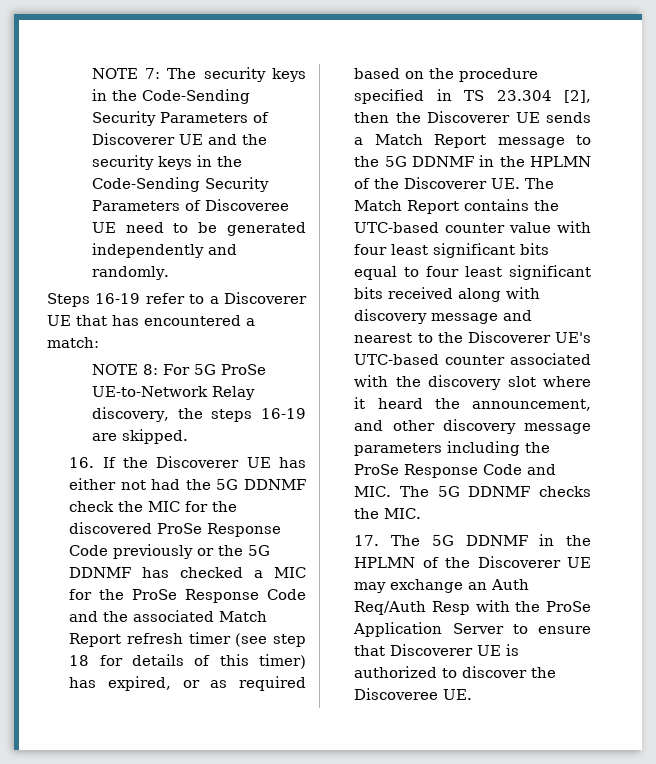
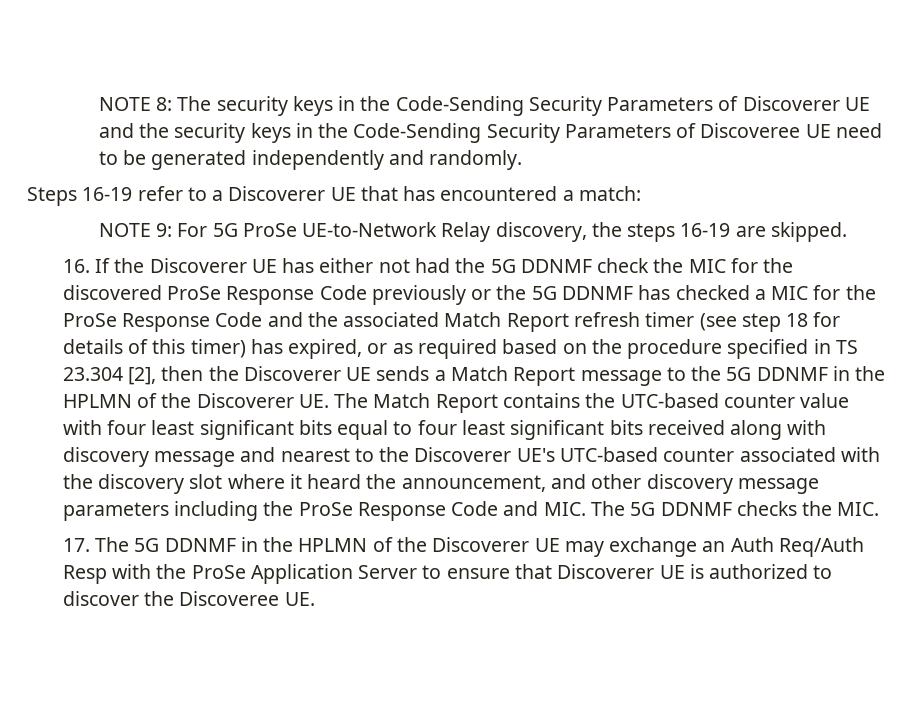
- NOTE 7: The security keys in the Code-Sending Security Parameters of Discoverer UE and the security keys in the Code-Sending Security Parameters of Discoveree UE need to be generated independently and randomly.
+ NOTE 8: The security keys in the Code-Sending Security Parameters of Discoverer UE and the security keys in the Code-Sending Security Parameters of Discoveree UE need to be generated independently and randomly.
- NOTE 8: For 5G ProSe UE-to-Network Relay discovery, the steps 16-19 are skipped.
+ NOTE 9: For 5G ProSe UE-to-Network Relay discovery, the steps 16-19 are skipped.

